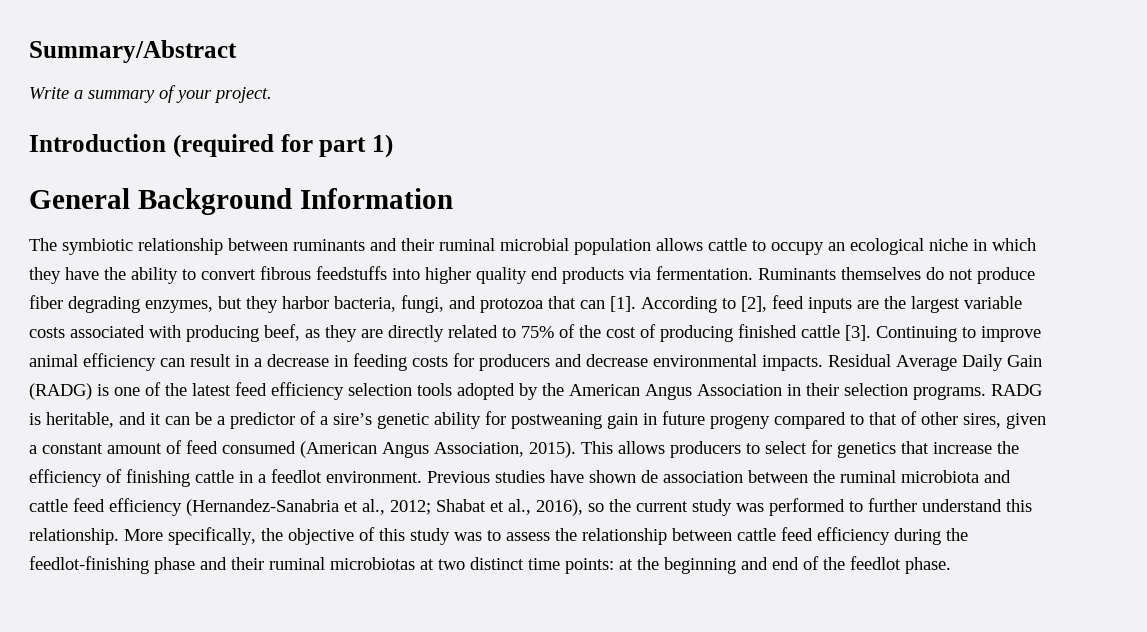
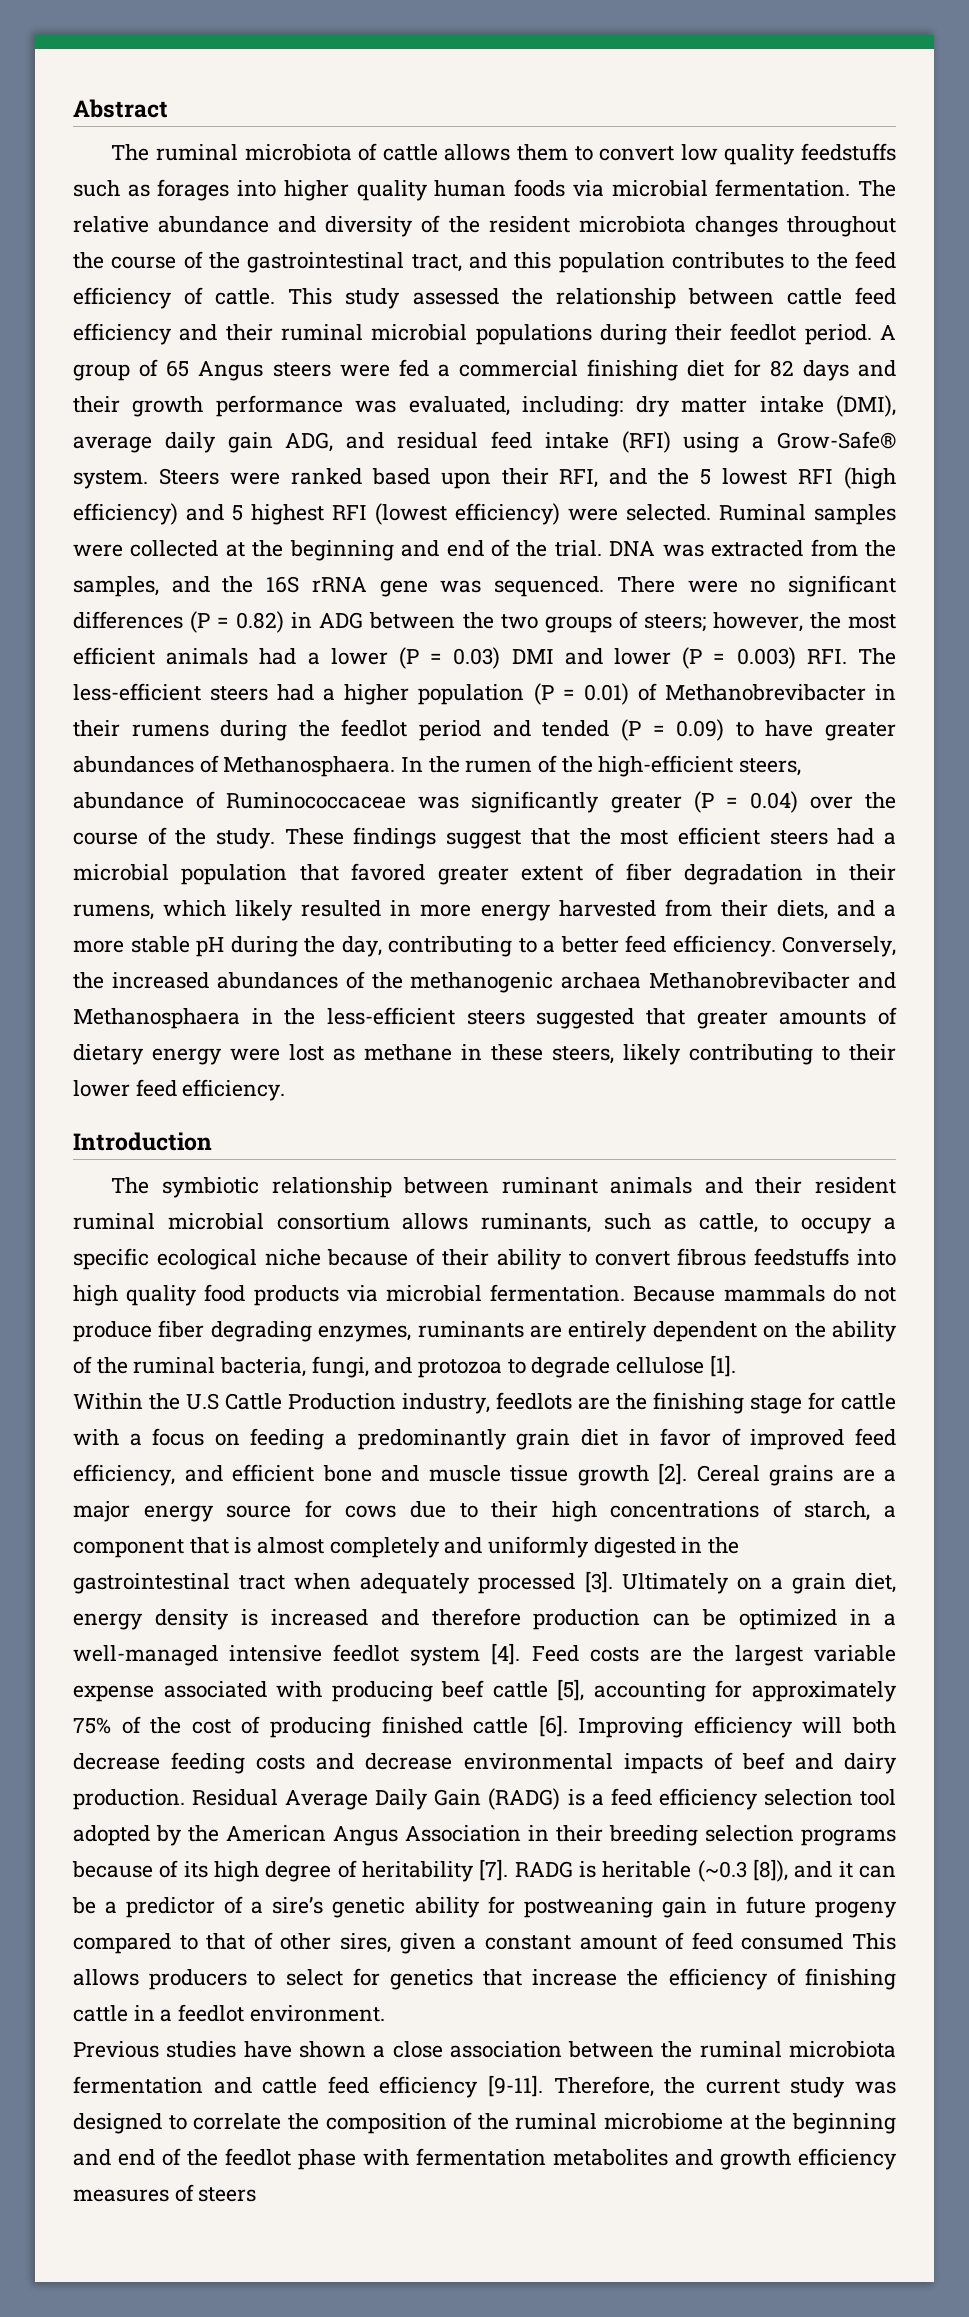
- Summary/Abstract
- Write a summary of your project.
- Introduction (required for part 1)
- General Background Information
+ Abstract
+ The ruminal microbiota of cattle allows them to convert low quality feedstuffs such as forages into higher quality human foods via microbial fermentation. The relative abundance and diversity of the resident microbiota changes throughout the course of the gastrointestinal tract, and this population contributes to the feed efficiency of cattle. This study assessed the relationship between cattle feed efficiency and their ruminal microbial populations during their feedlot period. A group of 65 Angus steers were fed a commercial finishing diet for 82 days and their growth performance was evaluated, including: dry matter intake (DMI), average daily gain ADG, and residual feed intake (RFI) using a Grow-Safe® system. Steers were ranked based upon their RFI, and the 5 lowest RFI (high efficiency) and 5 highest RFI (lowest efficiency) were selected. Ruminal samples were collected at the beginning and end of the trial. DNA was extracted from the samples, and the 16S rRNA gene was sequenced. There were no significant differences (P = 0.82) in ADG between the two groups of steers; however, the most efficient animals had a lower (P = 0.03) DMI and lower (P = 0.003) RFI. The less-efficient steers had a higher population (P = 0.01) of Methanobrevibacter in their rumens during the feedlot period and tended (P = 0.09) to have greater abundances of Methanosphaera. In the rumen of the high-efficient steers, abundance of Ruminococcaceae was significantly greater (P = 0.04) over the course of the study. These findings suggest that the most efficient steers had a microbial population that favored greater extent of fiber degradation in their rumens, which likely resulted in more energy harvested from their diets, and a more stable pH during the day, contributing to a better feed efficiency. Conversely, the increased abundances of the methanogenic archaea Methanobrevibacter and Methanosphaera in the less-efficient steers suggested that greater amounts of dietary energy were lost as methane in these steers, likely contributing to their lower feed efficiency.
+ Introduction
- The symbiotic relationship between ruminants and their ruminal microbial population allows cattle to occupy an ecological niche in which they have the ability to convert fibrous feedstuffs into higher quality end products via fermentation. Ruminants themselves do not produce fiber degrading enzymes, but they harbor bacteria, fungi, and protozoa that can [1]. According to [2], feed inputs are the largest variable costs associated with producing beef, as they are directly related to 75% of the cost of producing finished cattle [3]. Continuing to improve animal efficiency can result in a decrease in feeding costs for producers and decrease environmental impacts.
+ The symbiotic relationship between ruminant animals and their resident ruminal microbial consortium allows ruminants, such as cattle, to occupy a specific ecological niche because of their ability to convert fibrous feedstuffs into high quality food products via microbial fermentation. Because mammals do not produce fiber degrading enzymes, ruminants are entirely dependent on the ability of the ruminal bacteria, fungi, and protozoa to degrade cellulose [1].
+ Within the U.S Cattle Production industry, feedlots are the finishing stage for cattle with a focus on feeding a predominantly grain diet in favor of improved feed efficiency, and efficient bone and muscle tissue growth [2]. Cereal grains are a major energy source for cows due to their high concentrations of starch, a component that is almost completely and uniformly digested in the gastrointestinal tract when adequately processed [3]. Ultimately on a grain diet, energy density is increased and therefore production can be optimized in a well-managed intensive feedlot system [4]. Feed costs are the largest variable expense associated with producing beef cattle [5], accounting for approximately 75% of the cost of producing finished cattle [6]. Improving efficiency will both decrease feeding costs and decrease environmental impacts of beef and dairy production.
- Residual Average Daily Gain (RADG) is one of the latest feed efficiency selection tools adopted by the American Angus Association in their selection programs. RADG is heritable, and it can be a predictor of a sire’s genetic ability for postweaning gain in future progeny compared to that of other sires, given a constant amount of feed consumed (American Angus Association, 2015). This allows producers to select for genetics that increase the efficiency of finishing cattle in a feedlot environment. Previous studies have shown de association between the ruminal microbiota and cattle feed efficiency (Hernandez-Sanabria et al., 2012; Shabat et al., 2016), so the current study was performed to further understand this relationship. More specifically, the objective of this study was to assess the relationship between cattle feed efficiency during the feedlot-finishing phase and their ruminal microbiotas at two distinct time points: at the beginning and end of the feedlot phase.
+ Residual Average Daily Gain (RADG) is a feed efficiency selection tool adopted by the American Angus Association in their breeding selection programs because of its high degree of heritability [7]. RADG is heritable (~0.3 [8]), and it can be a predictor of a sire’s genetic ability for postweaning gain in future progeny compared to that of other sires, given a constant amount of feed consumed This allows producers to select for genetics that increase the efficiency of finishing cattle in a feedlot environment.
+ Previous studies have shown a close association between the ruminal microbiota fermentation and cattle feed efficiency [9-11]. Therefore, the current study was designed to correlate the composition of the ruminal microbiome at the beginning and end of the feedlot phase with fermentation metabolites and growth efficiency measures of steers

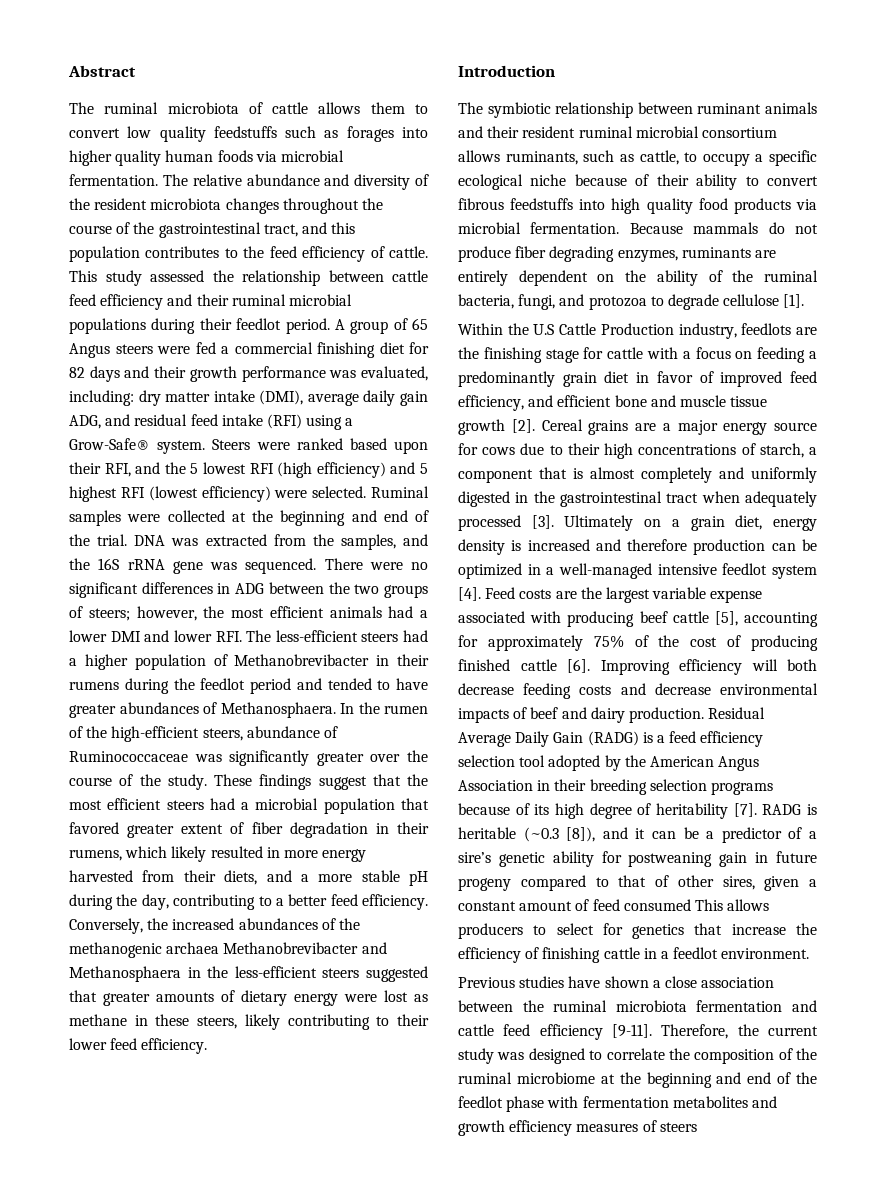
- There were no significant differences (P = 0.82) in ADG between the two groups of steers; however, the most efficient animals had a lower (P = 0.03) DMI and lower (P = 0.003) RFI. The less-efficient steers had a higher population (P = 0.01) of Methanobrevibacter in their rumens during the feedlot period and tended (P = 0.09) to have greater abundances of Methanosphaera.
+ There were no significant differences in ADG between the two groups of steers; however, the most efficient animals had a lower DMI and lower RFI. The less-efficient steers had a higher population of Methanobrevibacter in their rumens during the feedlot period and tended to have greater abundances of Methanosphaera.
- In the rumen of the high-efficient steers, abundance of Ruminococcaceae was significantly greater (P = 0.04) over the course of the study.
+ In the rumen of the high-efficient steers, abundance of Ruminococcaceae was significantly greater over the course of the study.

